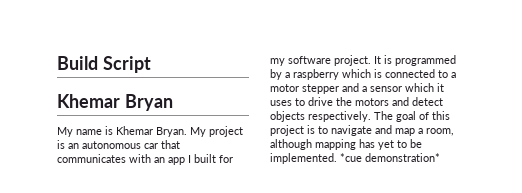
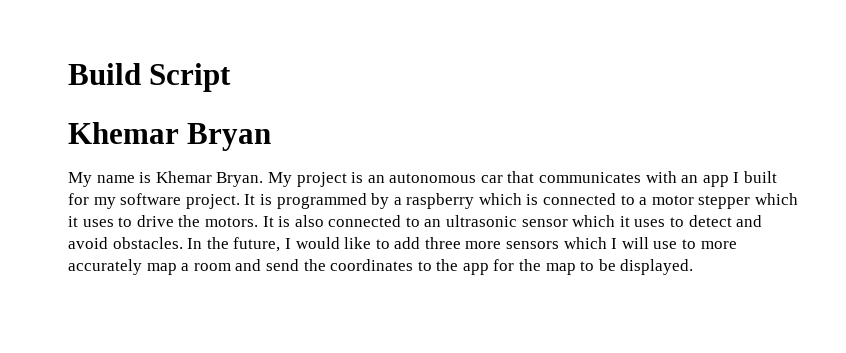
- It is programmed by a raspberry which is connected to a motor stepper and a sensor which it uses to drive the motors and detect objects respectively. The goal of this project is to navigate and map a room, although mapping has yet to be implemented. *cue demonstration*
+ It is programmed by a raspberry which is connected to a motor stepper which it uses to drive the motors. It is also connected to an ultrasonic sensor which it uses to detect and avoid obstacles. In the future, I would like to add three more sensors which I will use to more accurately map a room and send the coordinates to the app for the map to be displayed.

